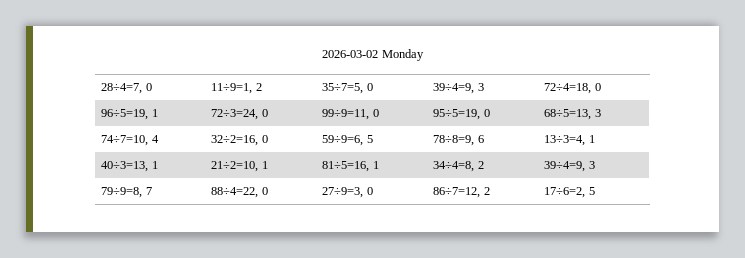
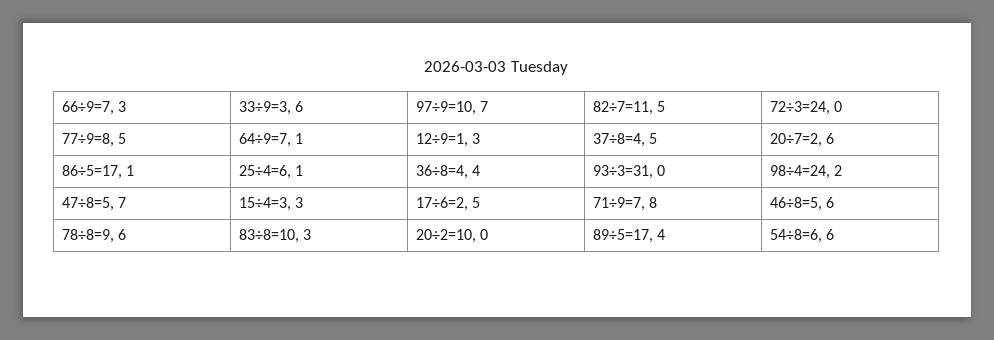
- 2026-03-02 Monday
- 28÷4=7, 0 | 11÷9=1, 2 | 35÷7=5, 0 | 39÷4=9, 3 | 72÷4=18, 0
- 96÷5=19, 1 | 72÷3=24, 0 | 99÷9=11, 0 | 95÷5=19, 0 | 68÷5=13, 3
- 74÷7=10, 4 | 32÷2=16, 0 | 59÷9=6, 5 | 78÷8=9, 6 | 13÷3=4, 1
- 40÷3=13, 1 | 21÷2=10, 1 | 81÷5=16, 1 | 34÷4=8, 2 | 39÷4=9, 3
- 79÷9=8, 7 | 88÷4=22, 0 | 27÷9=3, 0 | 86÷7=12, 2 | 17÷6=2, 5
+ 2026-03-03 Tuesday
+ 66÷9=7, 3 | 33÷9=3, 6 | 97÷9=10, 7 | 82÷7=11, 5 | 72÷3=24, 0
+ 77÷9=8, 5 | 64÷9=7, 1 | 12÷9=1, 3 | 37÷8=4, 5 | 20÷7=2, 6
+ 86÷5=17, 1 | 25÷4=6, 1 | 36÷8=4, 4 | 93÷3=31, 0 | 98÷4=24, 2
+ 47÷8=5, 7 | 15÷4=3, 3 | 17÷6=2, 5 | 71÷9=7, 8 | 46÷8=5, 6
+ 78÷8=9, 6 | 83÷8=10, 3 | 20÷2=10, 0 | 89÷5=17, 4 | 54÷8=6, 6

